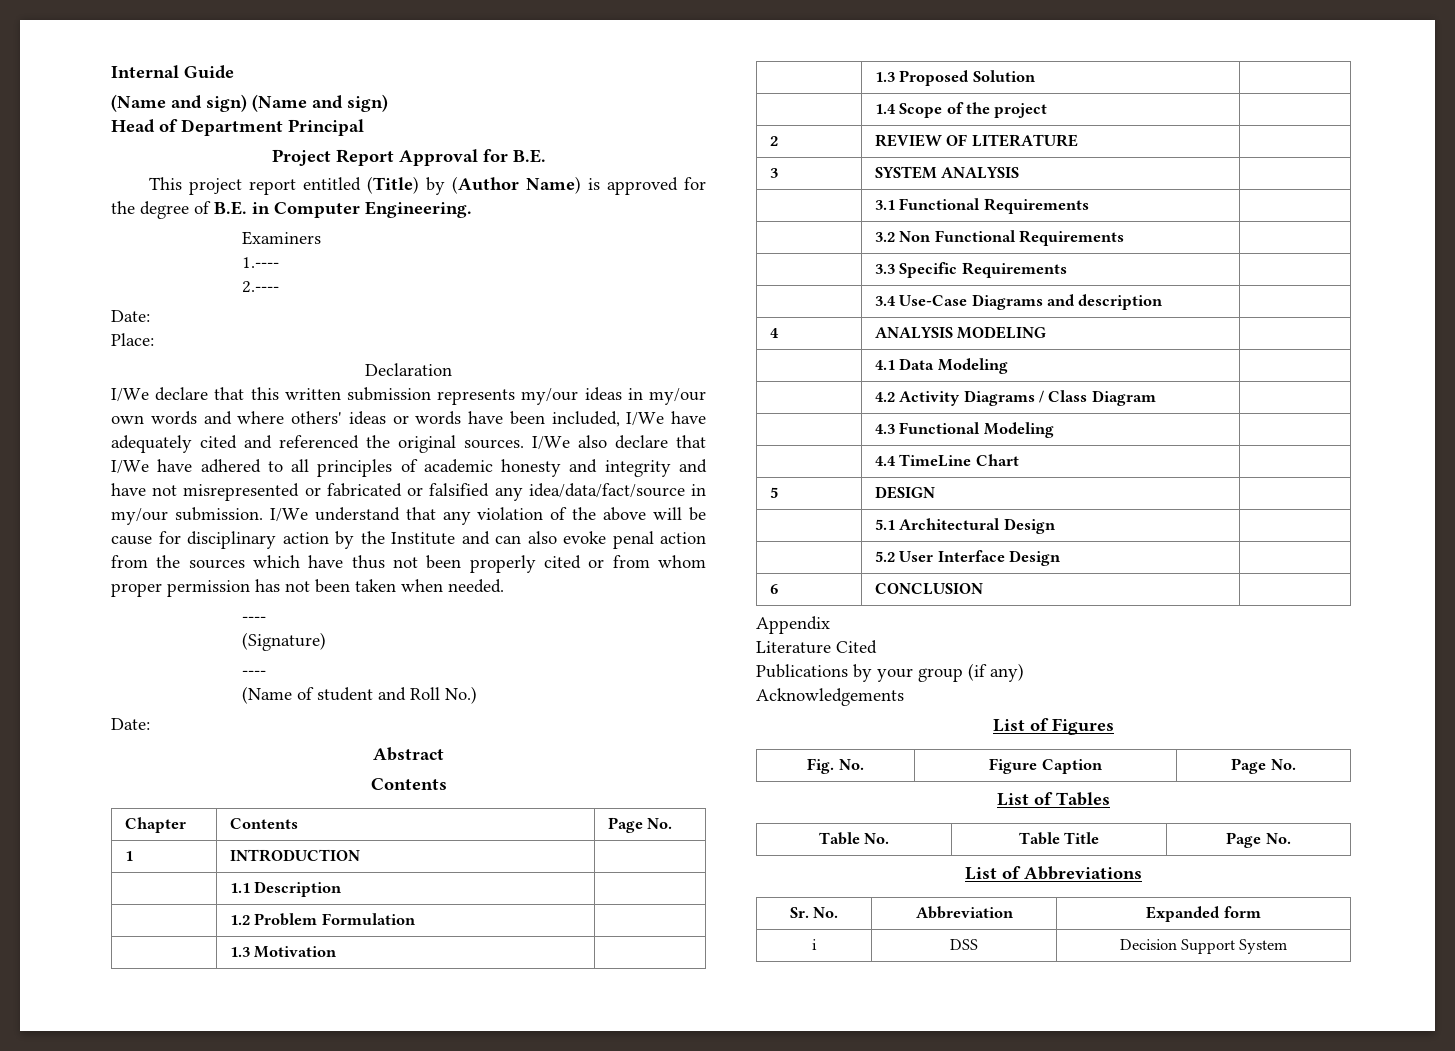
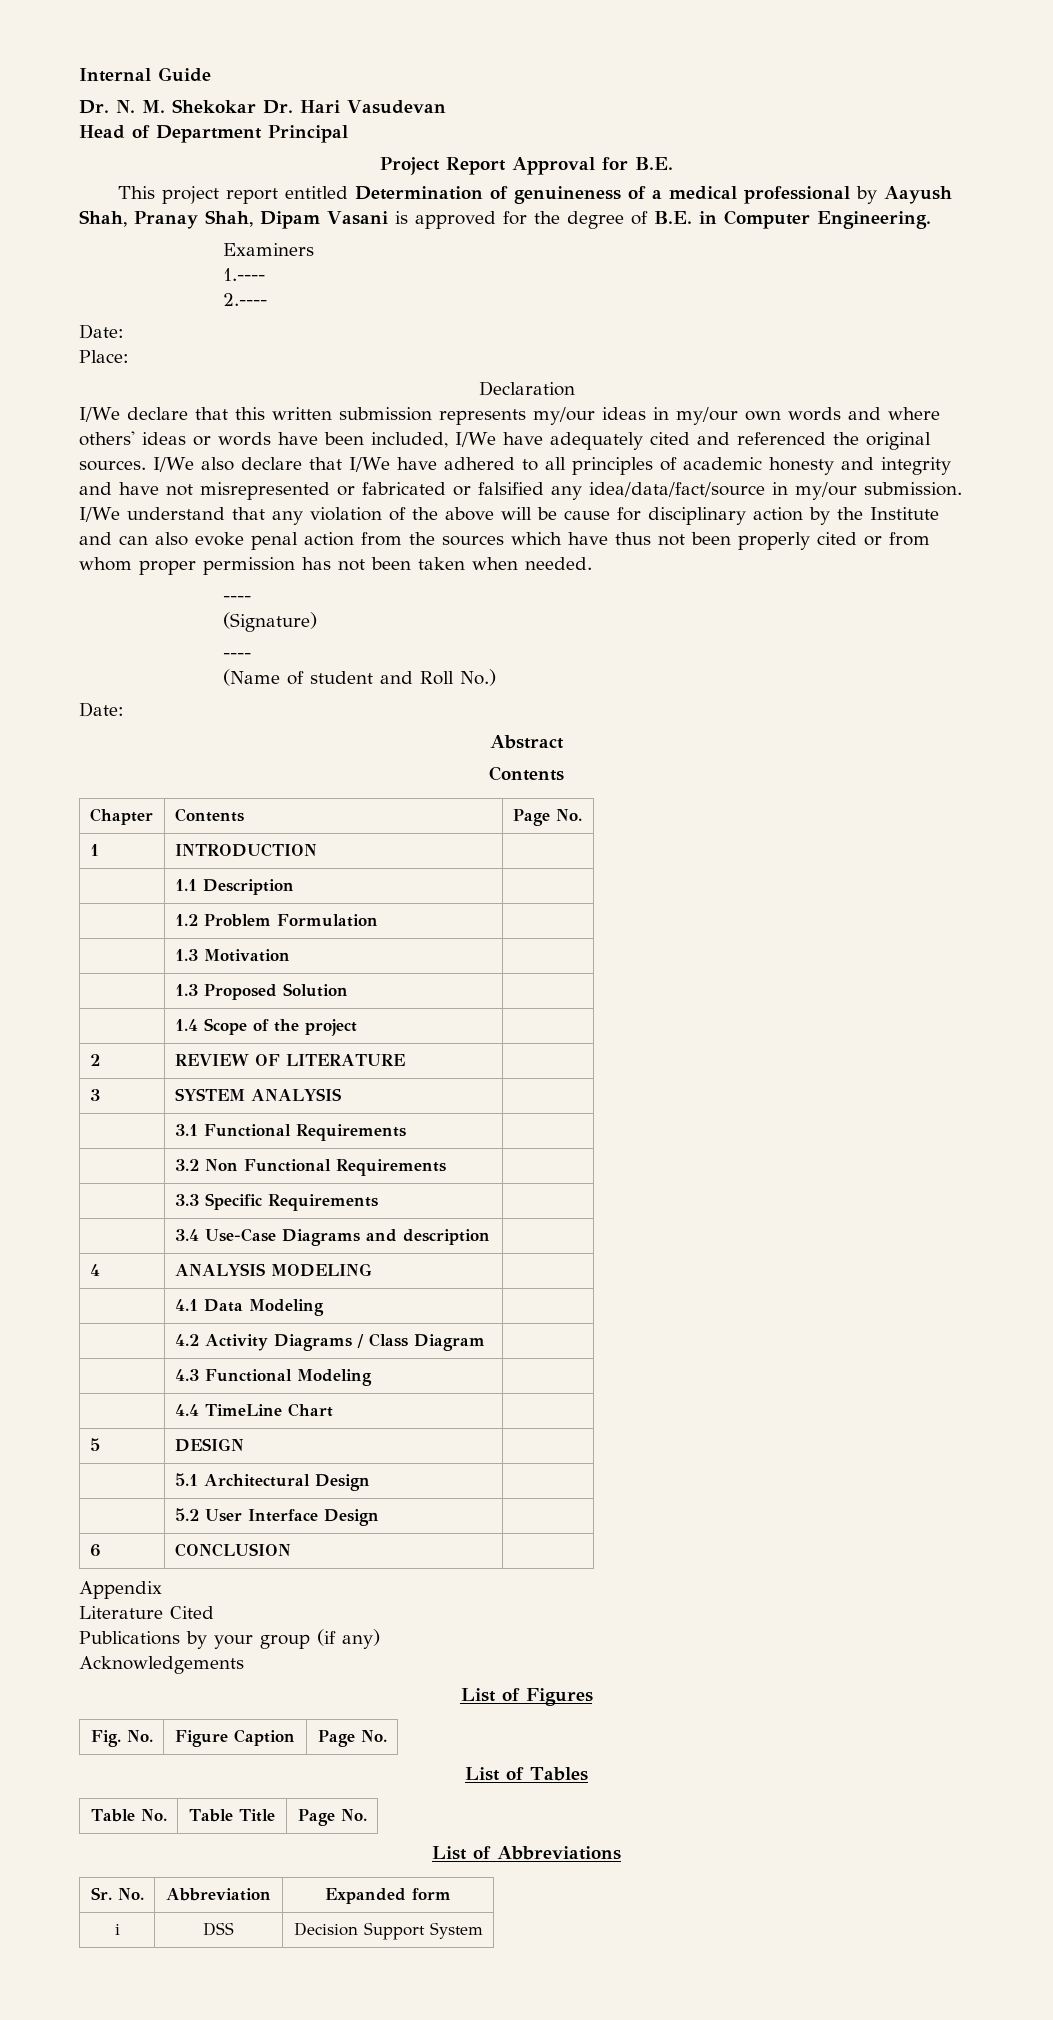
- (Name and sign) (Name and sign)
+ Dr. N. M. Shekokar Dr. Hari Vasudevan
- This project report entitled (Title) by (Author Name) is approved for the degree of B.E. in Computer Engineering.
+ This project report entitled Determination of genuineness of a medical professional by Aayush Shah, Pranay Shah, Dipam Vasani is approved for the degree of B.E. in Computer Engineering.

